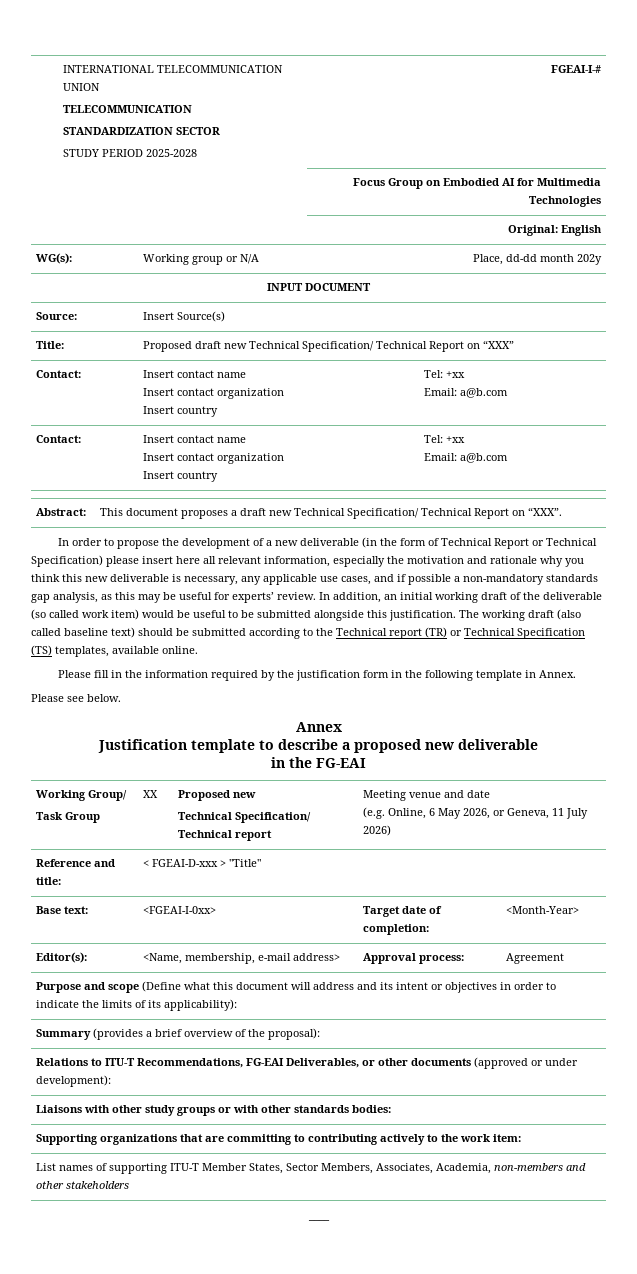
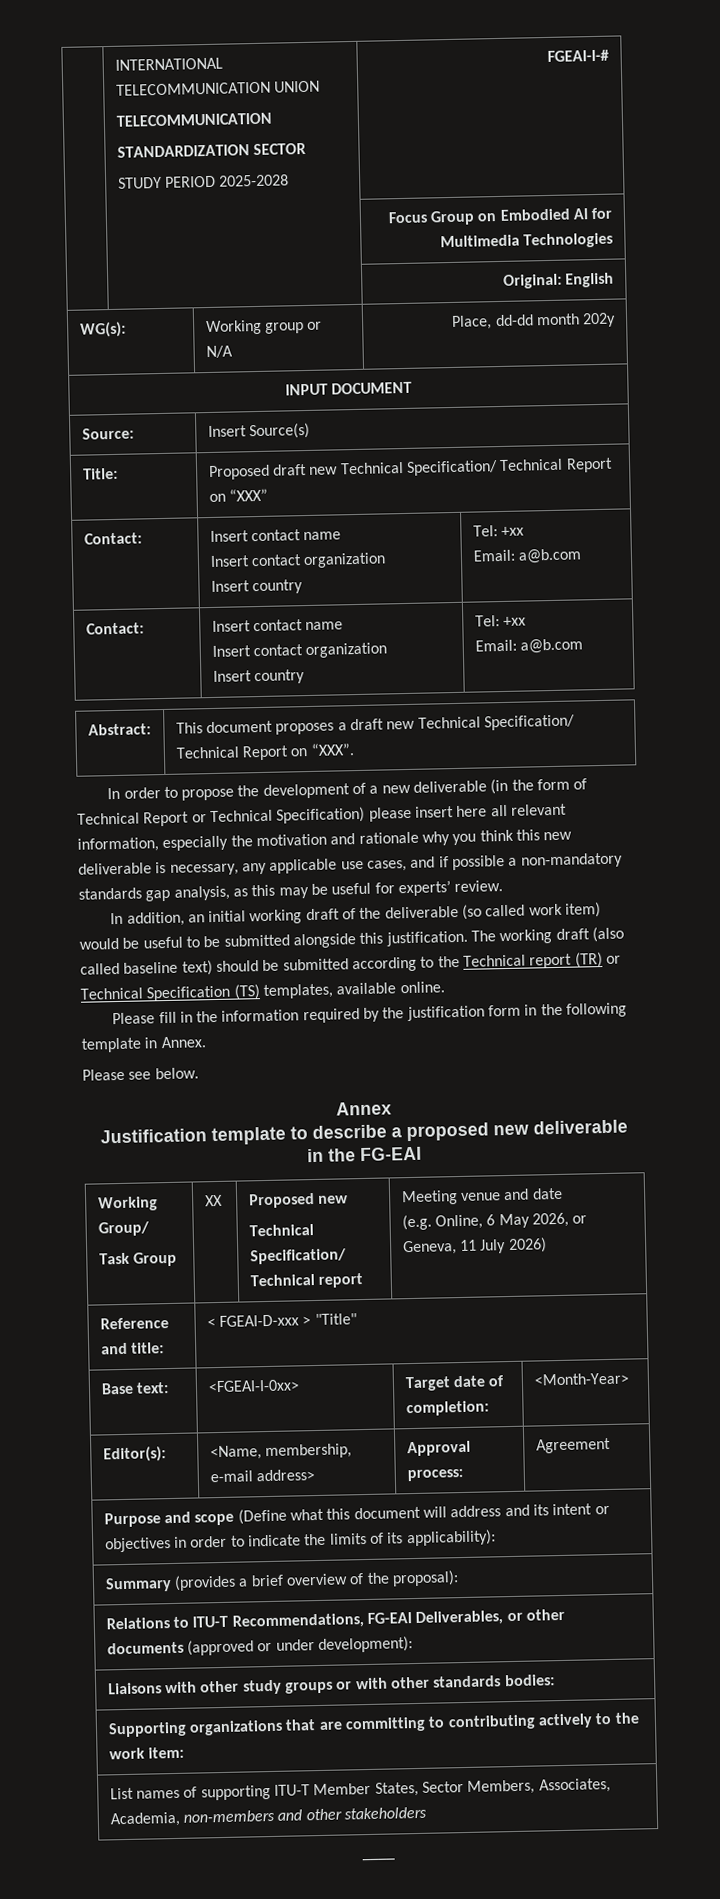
- In order to propose the development of a new deliverable (in the form of Technical Report or Technical Specification) please insert here all relevant information, especially the motivation and rationale why you think this new deliverable is necessary, any applicable use cases, and if possible a non-mandatory standards gap analysis, as this may be useful for experts’ review. In addition, an initial working draft of the deliverable (so called work item) would be useful to be submitted alongside this justification.
+ In order to propose the development of a new deliverable (in the form of Technical Report or Technical Specification) please insert here all relevant information, especially the motivation and rationale why you think this new deliverable is necessary, any applicable use cases, and if possible a non-mandatory standards gap analysis, as this may be useful for experts’ review.
+ In addition, an initial working draft of the deliverable (so called work item) would be useful to be submitted alongside this justification.

